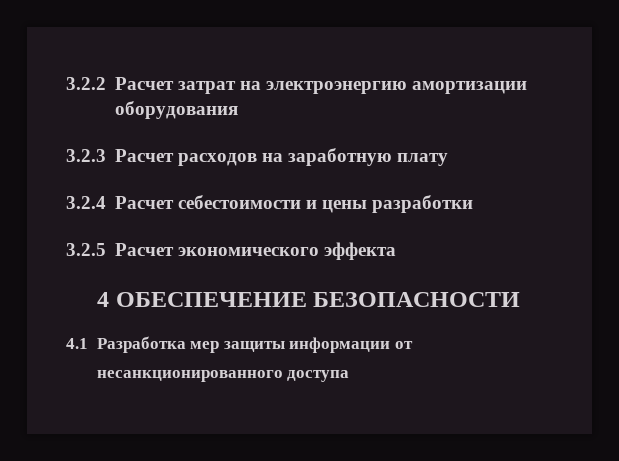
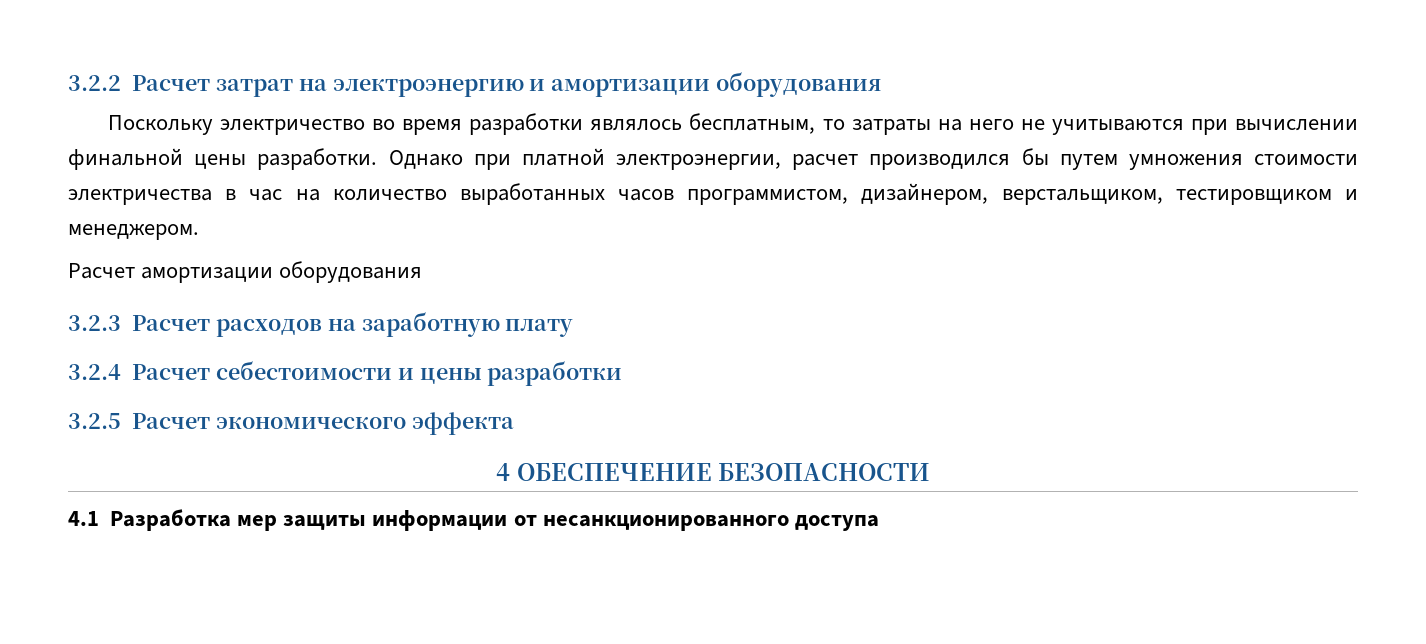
- 3.2.2 Расчет затрат на электроэнергию амортизации оборудования
+ 3.2.2 Расчет затрат на электроэнергию и амортизации оборудования
+ Поскольку электричество во время разработки являлось бесплатным, то затраты на него не учитываются при вычислении финальной цены разработки. Однако при платной электроэнергии, расчет производился бы путем умножения стоимости электричества в час на количество выработанных часов программистом, дизайнером, верстальщиком, тестировщиком и менеджером.
+ Расчет амортизации оборудования

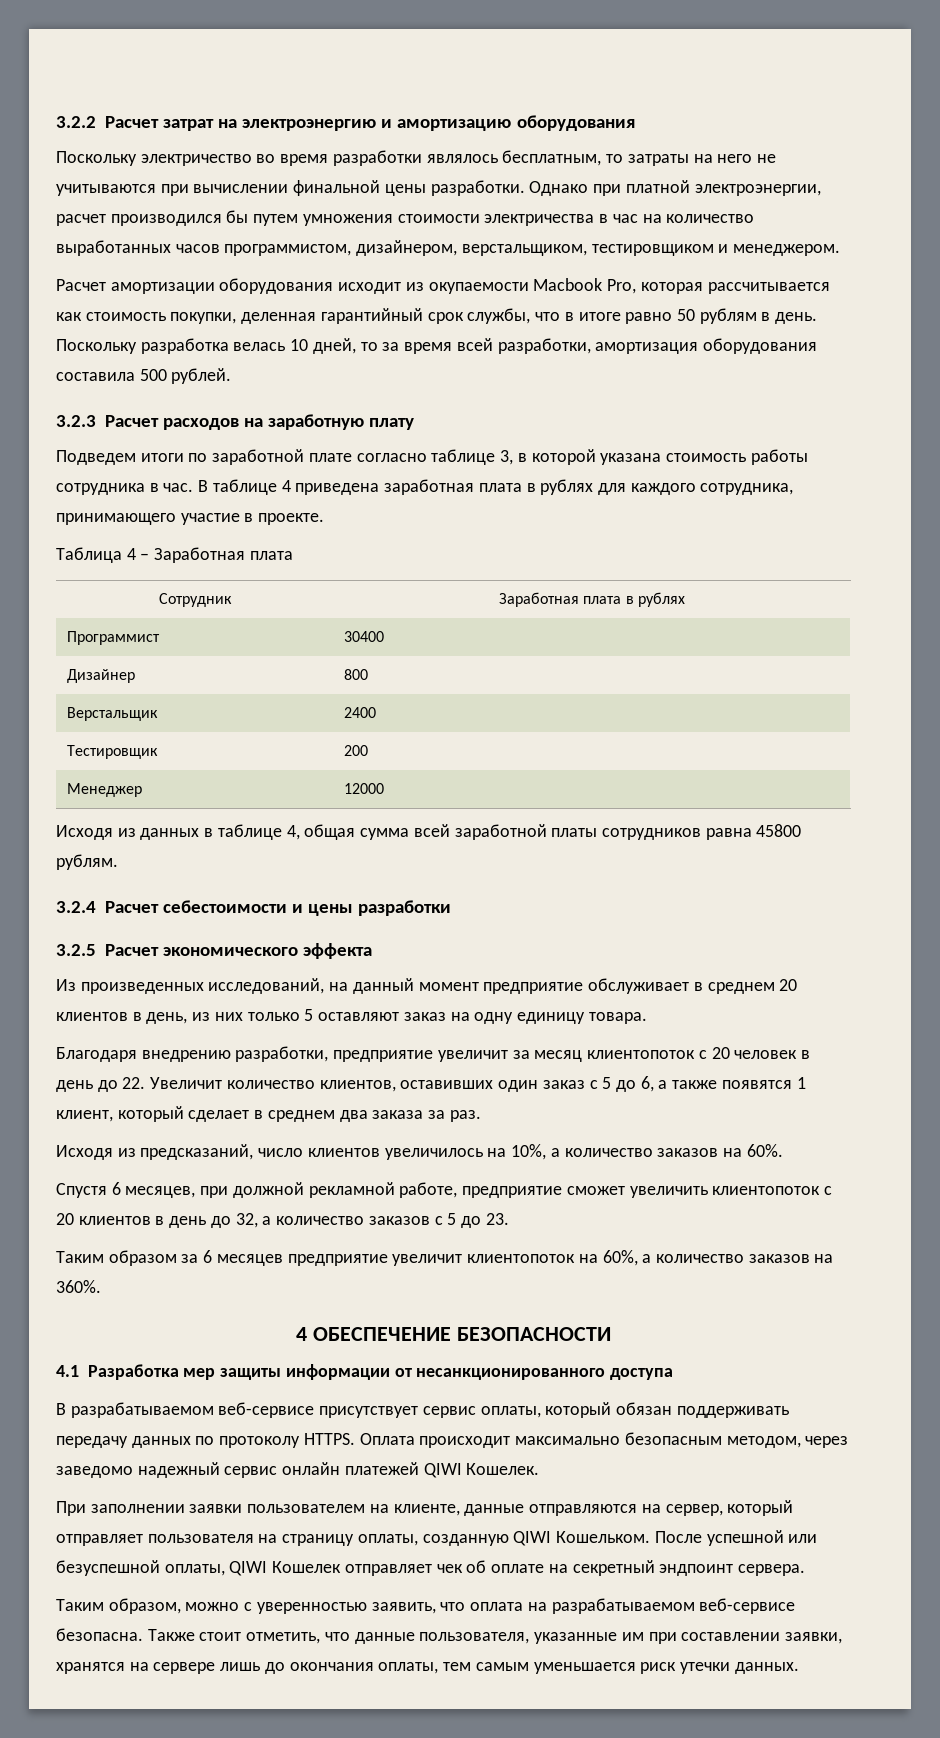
- 3.2.2 Расчет затрат на электроэнергию и амортизации оборудования
+ 3.2.2 Расчет затрат на электроэнергию и амортизацию оборудования
- Расчет амортизации оборудования
+ Расчет амортизации оборудования исходит из окупаемости Macbook Pro, которая рассчитывается как стоимость покупки, деленная гарантийный срок службы, что в итоге равно 50 рублям в день. Поскольку разработка велась 10 дней, то за время всей разработки, амортизация оборудования составила 500 рублей.
+ Подведем итоги по заработной плате согласно таблице 3, в которой указана стоимость работы сотрудника в час. В таблице 4 приведена заработная плата в рублях для каждого сотрудника, принимающего участие в проекте.
+ Таблица 4 – Заработная плата
+ Сотрудник | Заработная плата в рублях
+ Программист | 30400
+ Дизайнер | 800
+ Верстальщик | 2400
+ Тестировщик | 200
+ Менеджер | 12000
+ Исходя из данных в таблице 4, общая сумма всей заработной платы сотрудников равна 45800 рублям.
+ Из произведенных исследований, на данный момент предприятие обслуживает в среднем 20 клиентов в день, из них только 5 оставляют заказ на одну единицу товара.
+ Благодаря внедрению разработки, предприятие увеличит за месяц клиентопоток с 20 человек в день до 22. Увеличит количество клиентов, оставивших один заказ с 5 до 6, а также появятся 1 клиент, который сделает в среднем два заказа за раз.
+ Исходя из предсказаний, число клиентов увеличилось на 10%, а количество заказов на 60%.
+ Спустя 6 месяцев, при должной рекламной работе, предприятие сможет увеличить клиентопоток с 20 клиентов в день до 32, а количество заказов с 5 до 23.
+ Таким образом за 6 месяцев предприятие увеличит клиентопоток на 60%, а количество заказов на 360%.
+ В разрабатываемом веб-сервисе присутствует сервис оплаты, который обязан поддерживать передачу данных по протоколу HTTPS. Оплата происходит максимально безопасным методом, через заведомо надежный сервис онлайн платежей QIWI Кошелек.
+ При заполнении заявки пользователем на клиенте, данные отправляются на сервер, который отправляет пользователя на страницу оплаты, созданную QIWI Кошельком. После успешной или безуспешной оплаты, QIWI Кошелек отправляет чек об оплате на секретный эндпоинт сервера.
+ Таким образом, можно с уверенностью заявить, что оплата на разрабатываемом веб-сервисе безопасна. Также стоит отметить, что данные пользователя, указанные им при составлении заявки, хранятся на сервере лишь до окончания оплаты, тем самым уменьшается риск утечки данных.

